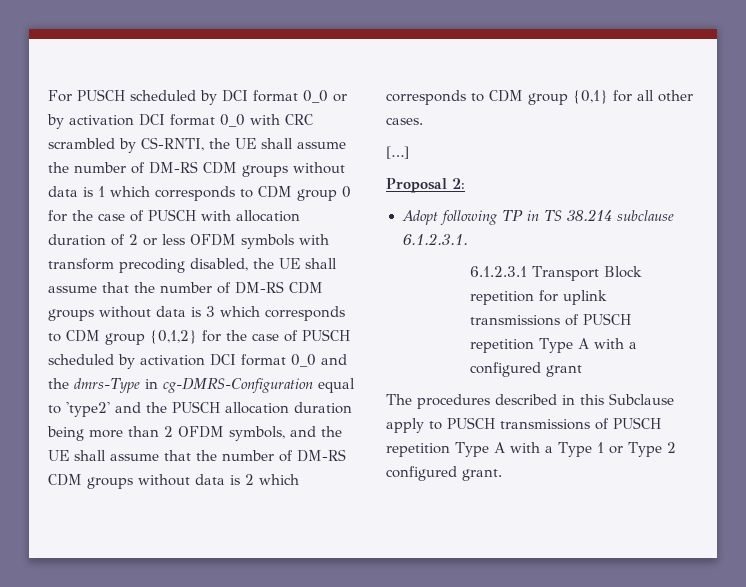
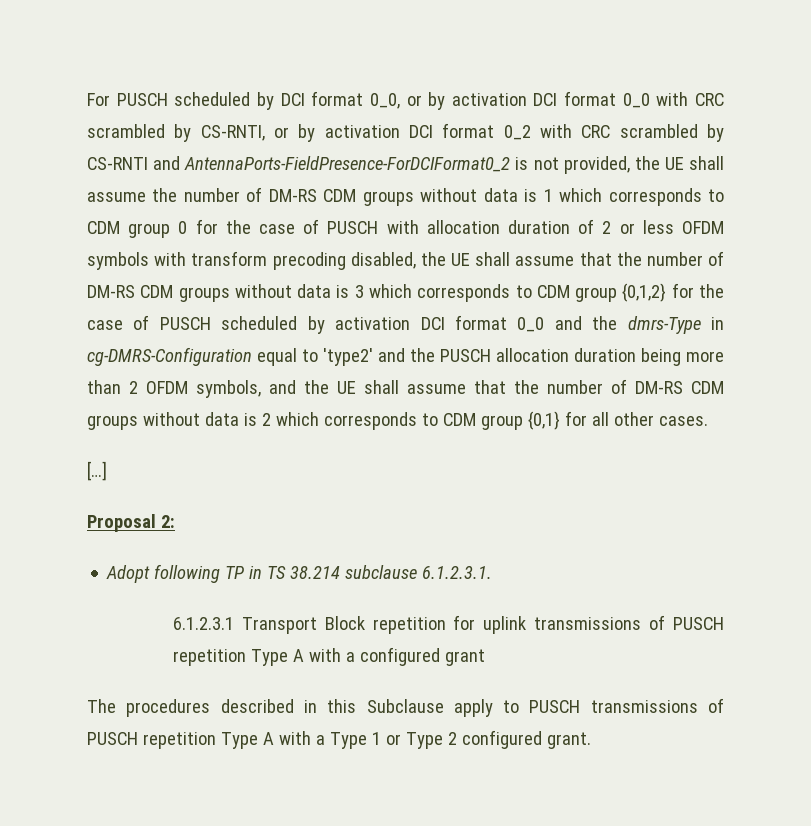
- For PUSCH scheduled by DCI format 0_0 or by activation DCI format 0_0 with CRC scrambled by CS-RNTI, the UE shall assume the number of DM-RS CDM groups without data is 1 which corresponds to CDM group 0 for the case of PUSCH with allocation duration of 2 or less OFDM symbols with transform precoding disabled, the UE shall assume that the number of DM-RS CDM groups without data is 3 which corresponds to CDM group {0,1,2} for the case of PUSCH scheduled by activation DCI format 0_0 and the dmrs-Type in cg-DMRS-Configuration equal to 'type2' and the PUSCH allocation duration being more than 2 OFDM symbols, and the UE shall assume that the number of DM-RS CDM groups without data is 2 which corresponds to CDM group {0,1} for all other cases.
+ For PUSCH scheduled by DCI format 0_0, or by activation DCI format 0_0 with CRC scrambled by CS-RNTI, or by activation DCI format 0_2 with CRC scrambled by CS-RNTI and AntennaPorts-FieldPresence-ForDCIFormat0_2 is not provided, the UE shall assume the number of DM-RS CDM groups without data is 1 which corresponds to CDM group 0 for the case of PUSCH with allocation duration of 2 or less OFDM symbols with transform precoding disabled, the UE shall assume that the number of DM-RS CDM groups without data is 3 which corresponds to CDM group {0,1,2} for the case of PUSCH scheduled by activation DCI format 0_0 and the dmrs-Type in cg-DMRS-Configuration equal to 'type2' and the PUSCH allocation duration being more than 2 OFDM symbols, and the UE shall assume that the number of DM-RS CDM groups without data is 2 which corresponds to CDM group {0,1} for all other cases.

